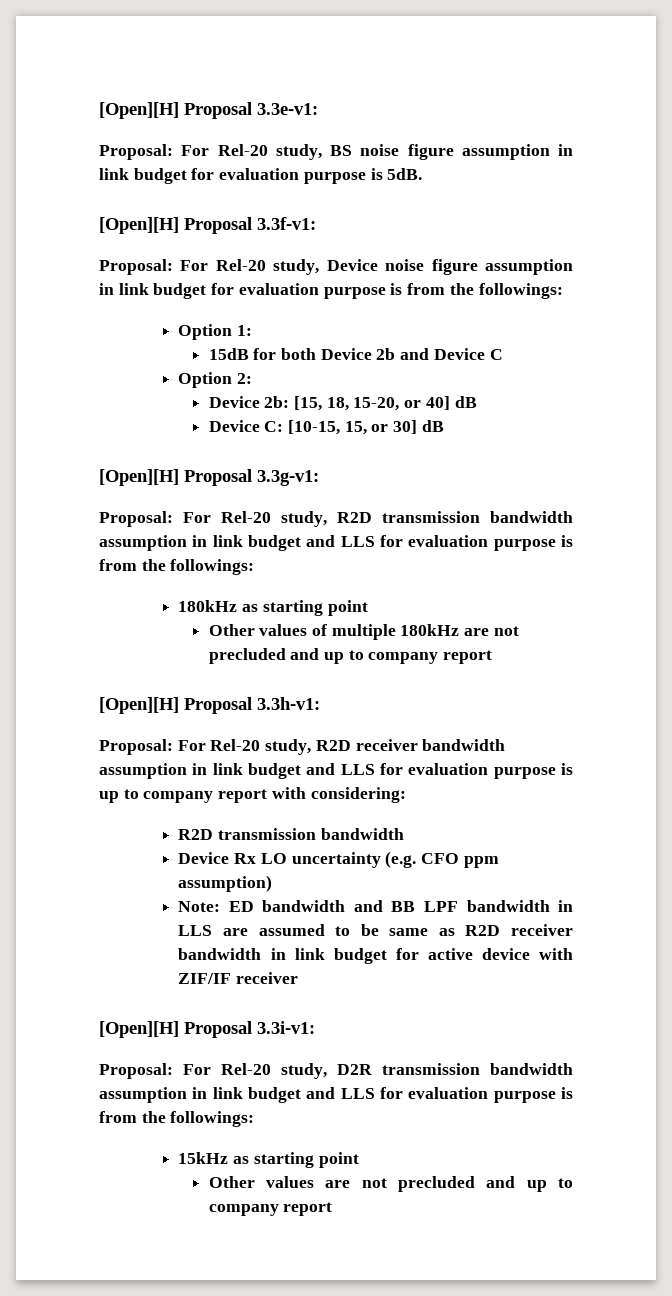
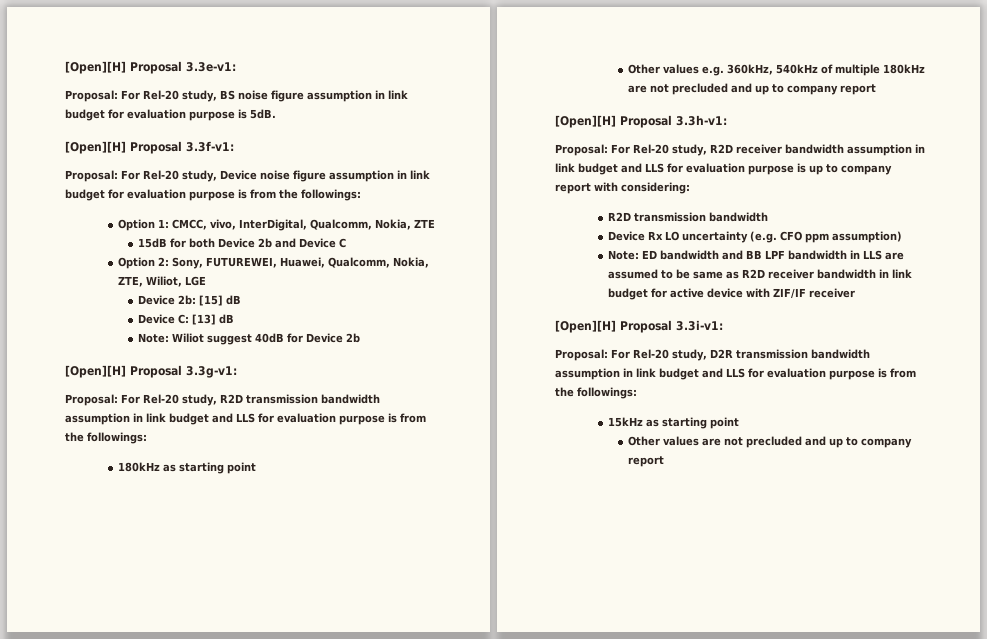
- Option 1:
+ Option 1: CMCC, vivo, InterDigital, Qualcomm, Nokia, ZTE
- Option 2:
- Device 2b: [15, 18, 15-20, or 40] dB
- Device C: [10-15, 15, or 30] dB
+ Option 2: Sony, FUTUREWEI, Huawei, Qualcomm, Nokia, ZTE, Wiliot, LGE
+ Device 2b: [15] dB
+ Device C: [13] dB
+ Note: Wiliot suggest 40dB for Device 2b
- Other values of multiple 180kHz are not precluded and up to company report
+ Other values e.g. 360kHz, 540kHz of multiple 180kHz are not precluded and up to company report

